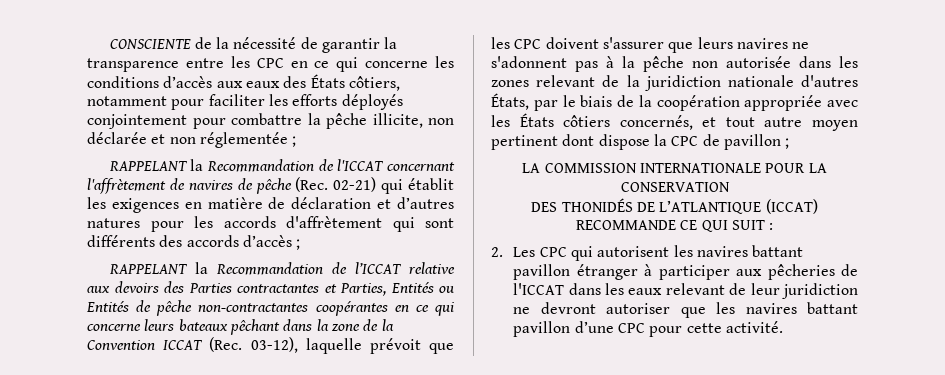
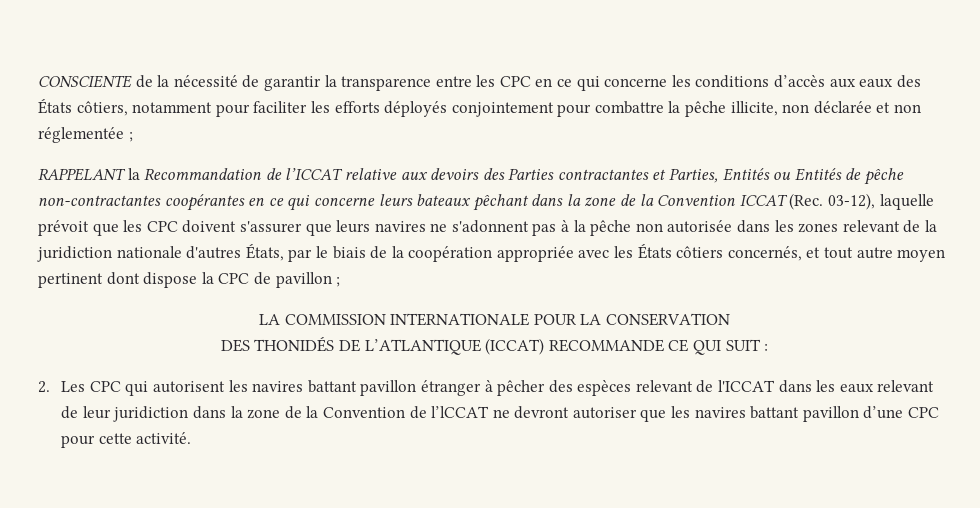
- RAPPELANT la Recommandation de l'ICCAT concernant l'affrètement de navires de pêche (Rec. 02-21) qui établit les exigences en matière de déclaration et d’autres natures pour les accords d'affrètement qui sont différents des accords d’accès ;
- 2. Les CPC qui autorisent les navires battant pavillon étranger à participer aux pêcheries de l'ICCAT dans les eaux relevant de leur juridiction ne devront autoriser que les navires battant pavillon d’une CPC pour cette activité.
+ 2. Les CPC qui autorisent les navires battant pavillon étranger à pêcher des espèces relevant de l'ICCAT dans les eaux relevant de leur juridiction dans la zone de la Convention de l’lCCAT ne devront autoriser que les navires battant pavillon d’une CPC pour cette activité.

